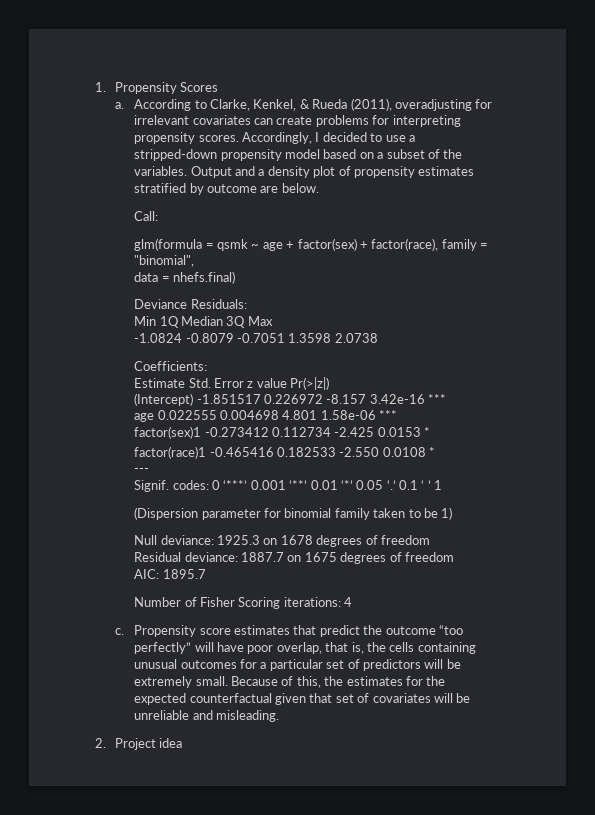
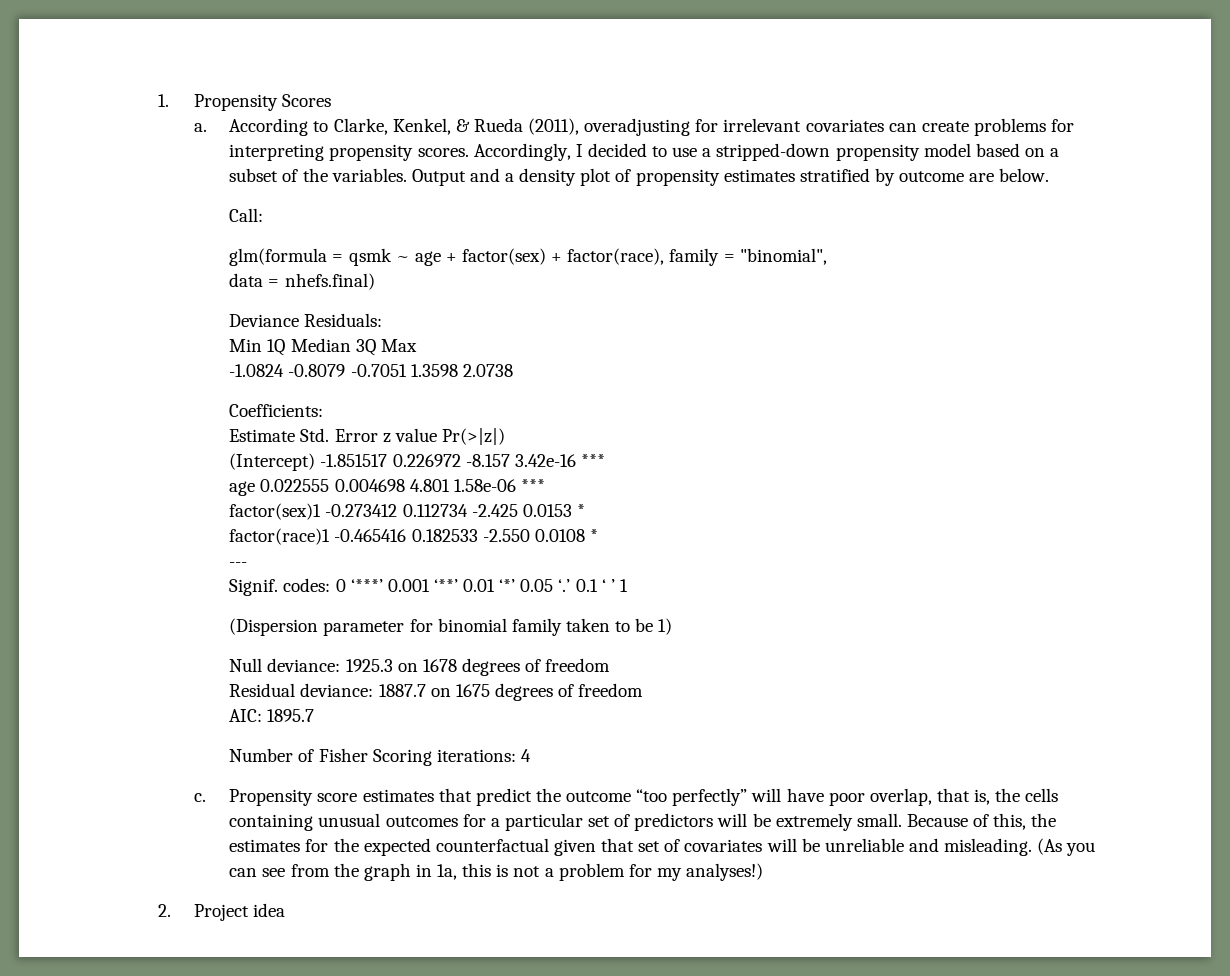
+ (As you can see from the graph in 1a, this is not a problem for my analyses!)

